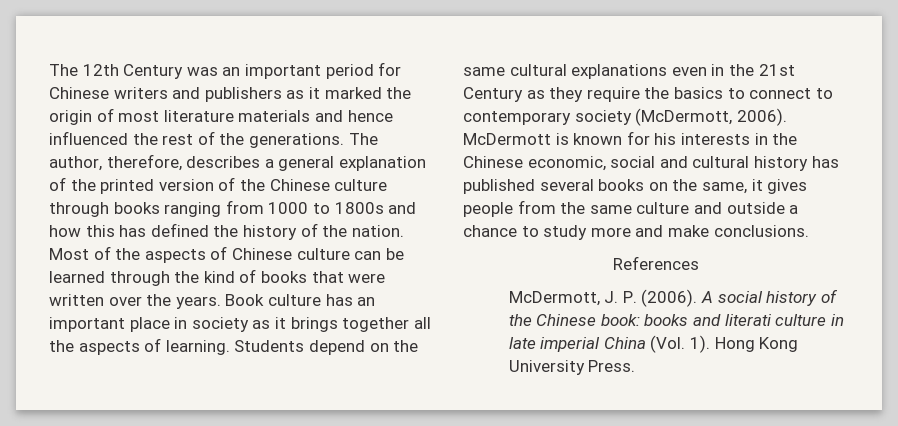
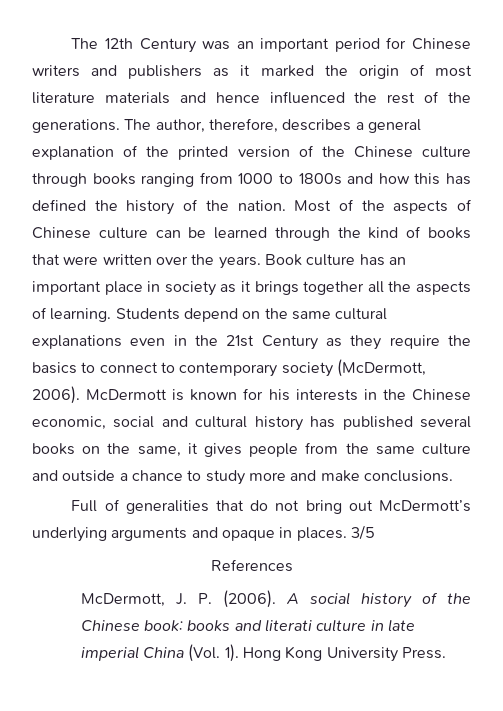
+ Full of generalities that do not bring out McDermott’s underlying arguments and opaque in places. 3/5

